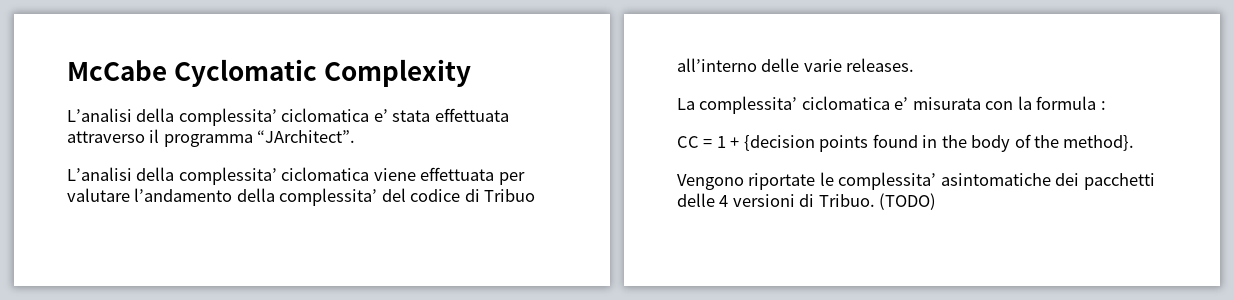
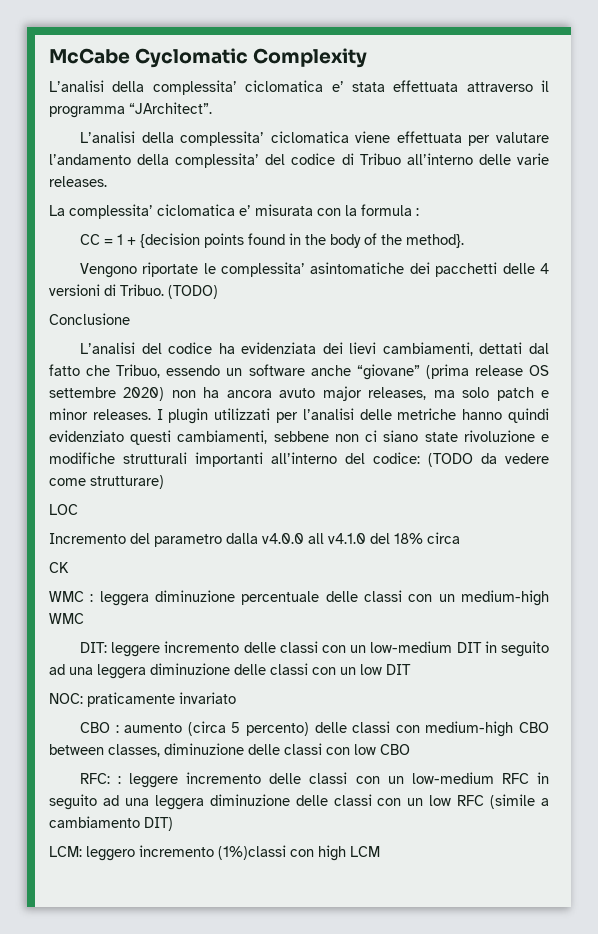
+ Conclusione
+ L’analisi del codice ha evidenziata dei lievi cambiamenti, dettati dal fatto che Tribuo, essendo un software anche “giovane” (prima release OS settembre 2020) non ha ancora avuto major releases, ma solo patch e minor releases. I plugin utilizzati per l’analisi delle metriche hanno quindi evidenziato questi cambiamenti, sebbene non ci siano state rivoluzione e modifiche strutturali importanti all’interno del codice: (TODO da vedere come strutturare)
+ LOC
+ Incremento del parametro dalla v4.0.0 all v4.1.0 del 18% circa
+ CK
+ WMC : leggera diminuzione percentuale delle classi con un medium-high WMC
+ DIT: leggere incremento delle classi con un low-medium DIT in seguito ad una leggera diminuzione delle classi con un low DIT
+ NOC: praticamente invariato
+ CBO : aumento (circa 5 percento) delle classi con medium-high CBO between classes, diminuzione delle classi con low CBO
+ RFC: : leggere incremento delle classi con un low-medium RFC in seguito ad una leggera diminuzione delle classi con un low RFC (simile a cambiamento DIT)
+ LCM: leggero incremento (1%)classi con high LCM

